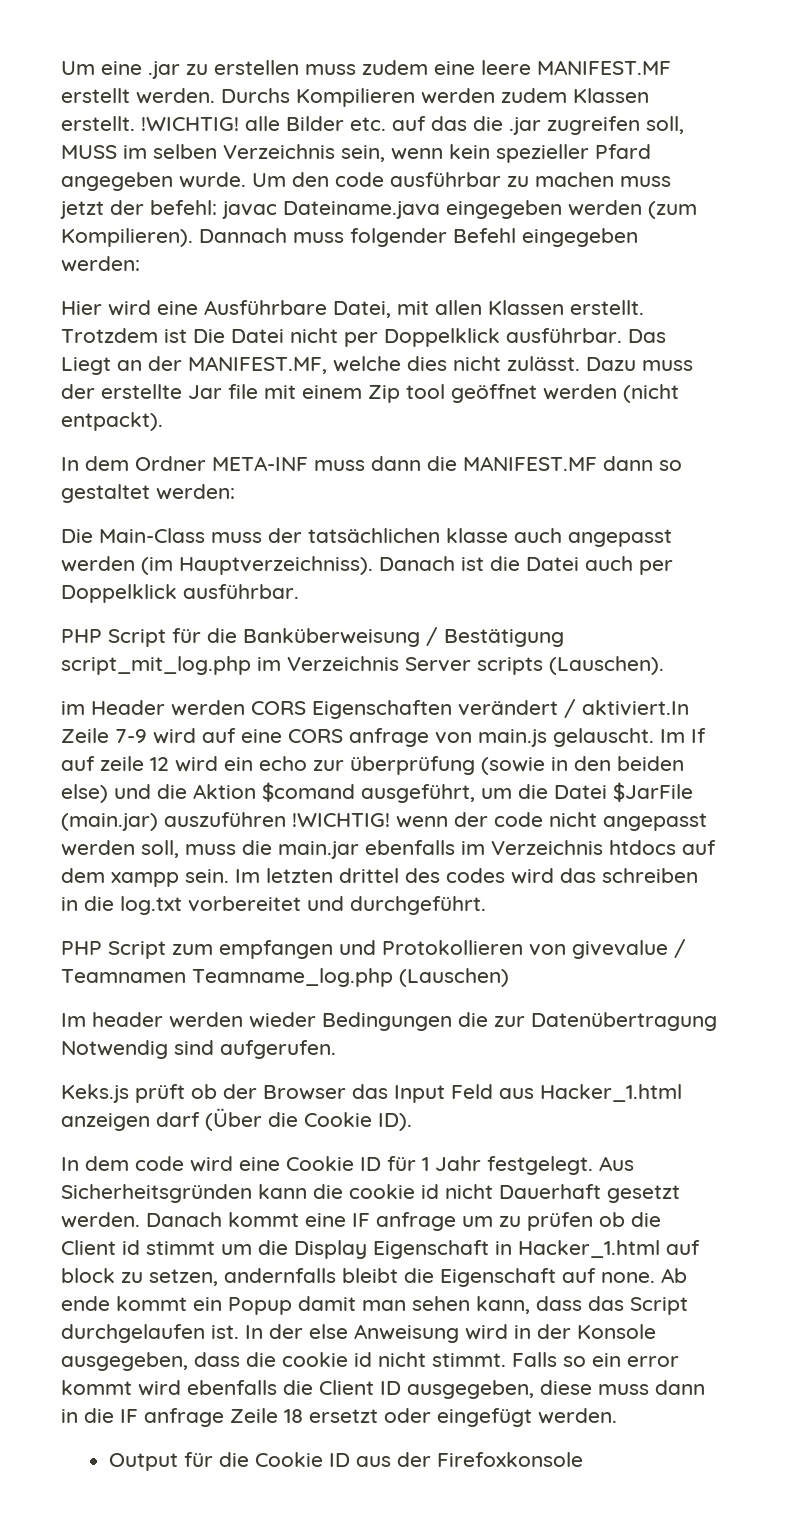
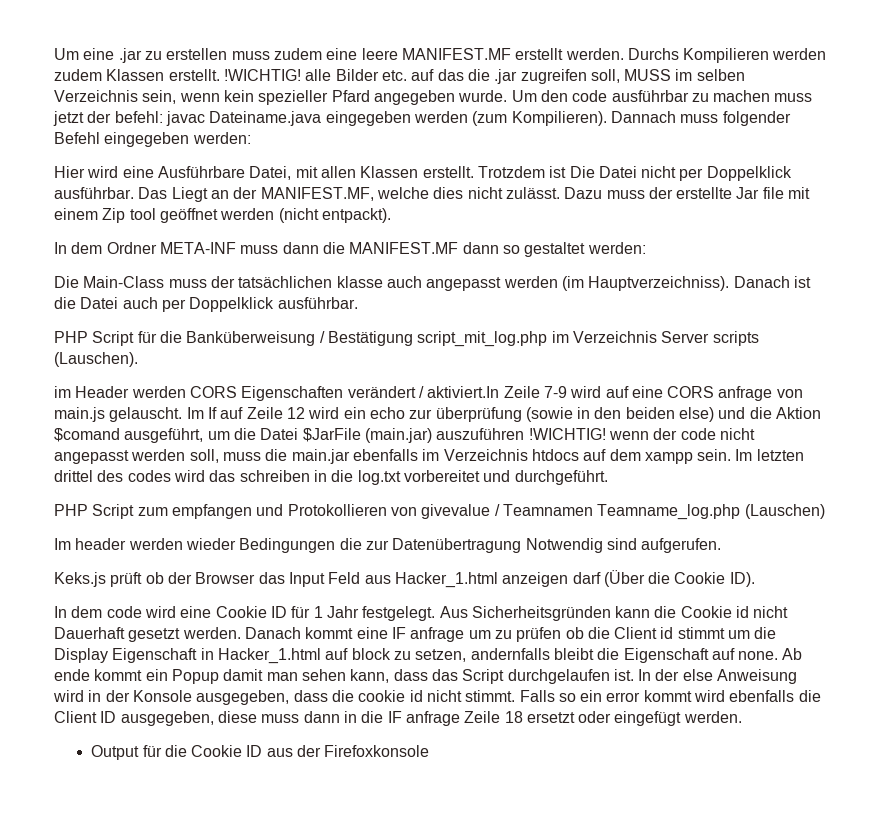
- Im If auf zeile 12 wird ein echo zur überprüfung (sowie in den beiden else) und die Aktion $comand ausgeführt, um die Datei $JarFile (main.jar) auszuführen !WICHTIG! wenn der code nicht angepasst werden soll, muss die main.jar ebenfalls im Verzeichnis htdocs auf dem xampp sein.
+ Im If auf Zeile 12 wird ein echo zur überprüfung (sowie in den beiden else) und die Aktion $comand ausgeführt, um die Datei $JarFile (main.jar) auszuführen !WICHTIG! wenn der code nicht angepasst werden soll, muss die main.jar ebenfalls im Verzeichnis htdocs auf dem xampp sein.
- Aus Sicherheitsgründen kann die cookie id nicht Dauerhaft gesetzt werden.
+ Aus Sicherheitsgründen kann die Cookie id nicht Dauerhaft gesetzt werden.

